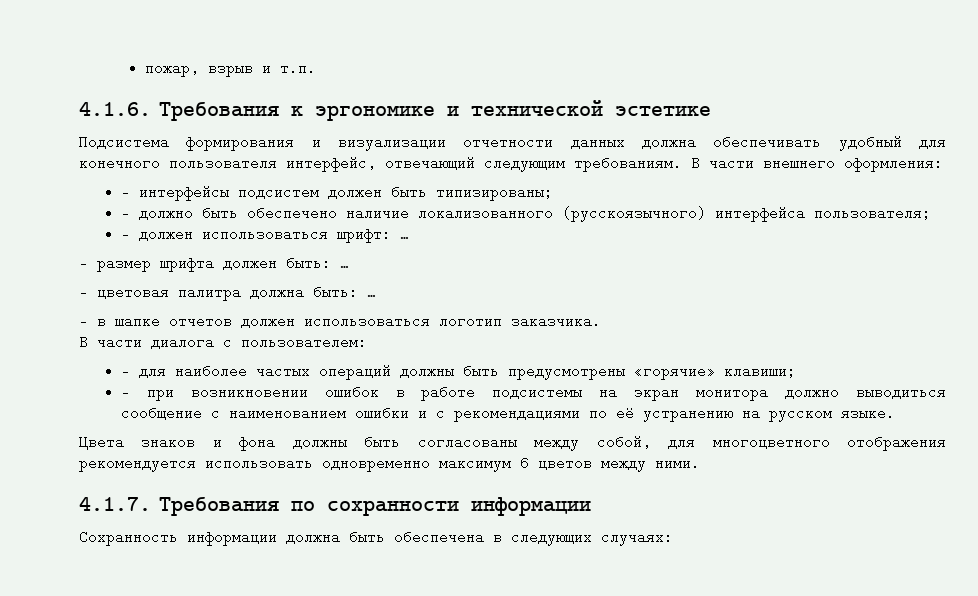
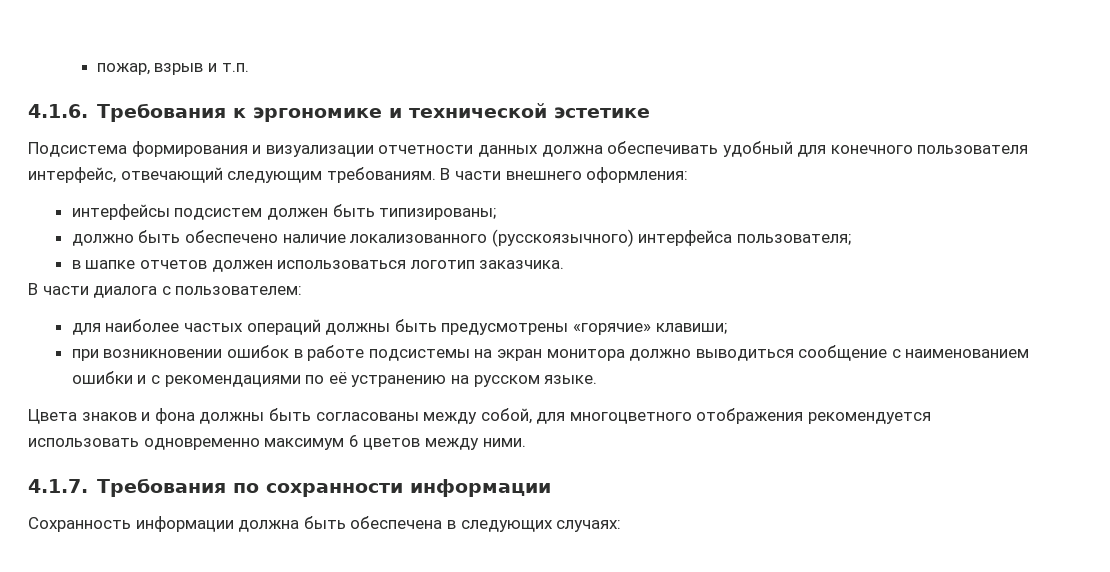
- - интерфейсы подсистем должен быть типизированы;
+ интерфейсы подсистем должен быть типизированы;
- - должно быть обеспечено наличие локализованного (русскоязычного) интерфейса пользователя;
+ должно быть обеспечено наличие локализованного (русскоязычного) интерфейса пользователя;
- - должен использоваться шрифт: …
- - размер шрифта должен быть: …
- - цветовая палитра должна быть: …
- - в шапке отчетов должен использоваться логотип заказчика.
+ в шапке отчетов должен использоваться логотип заказчика.
- - для наиболее частых операций должны быть предусмотрены «горячие» клавиши;
+ для наиболее частых операций должны быть предусмотрены «горячие» клавиши;
- - при возникновении ошибок в работе подсистемы на экран монитора должно выводиться сообщение с наименованием ошибки и с рекомендациями по её устранению на русском языке.
+ при возникновении ошибок в работе подсистемы на экран монитора должно выводиться сообщение с наименованием ошибки и с рекомендациями по её устранению на русском языке.

